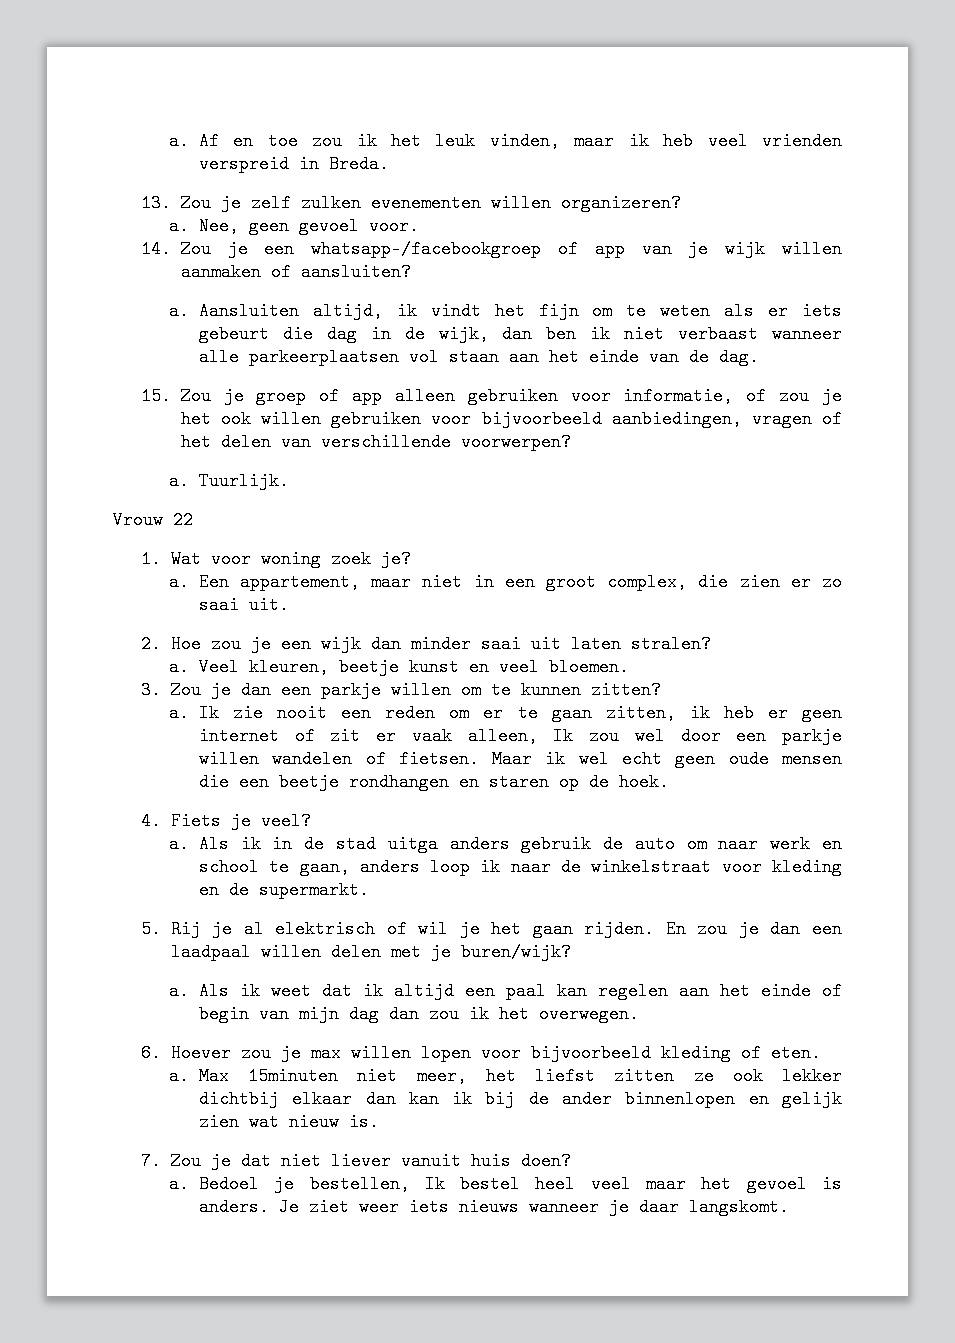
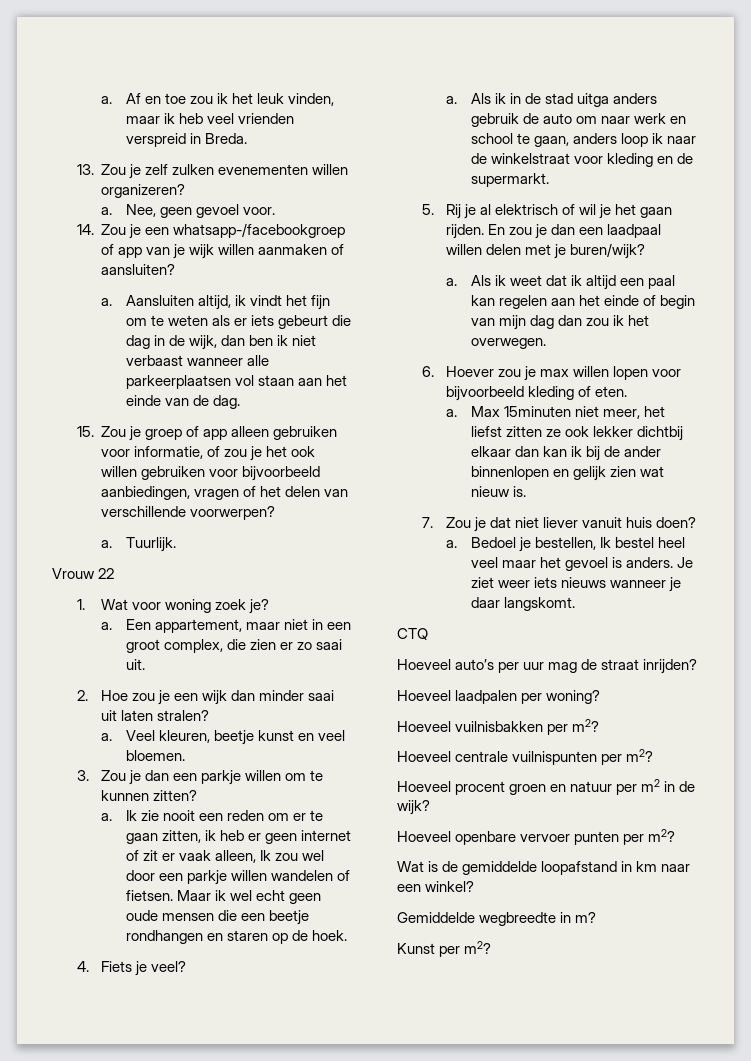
+ CTQ
+ Hoeveel auto’s per uur mag de straat inrijden?
+ Hoeveel laadpalen per woning?
+ Hoeveel vuilnisbakken per m2?
+ Hoeveel centrale vuilnispunten per m2?
+ Hoeveel procent groen en natuur per m2 in de wijk?
+ Hoeveel openbare vervoer punten per m2?
+ Wat is de gemiddelde loopafstand in km naar een winkel?
+ Gemiddelde wegbreedte in m?
+ Kunst per m2?

